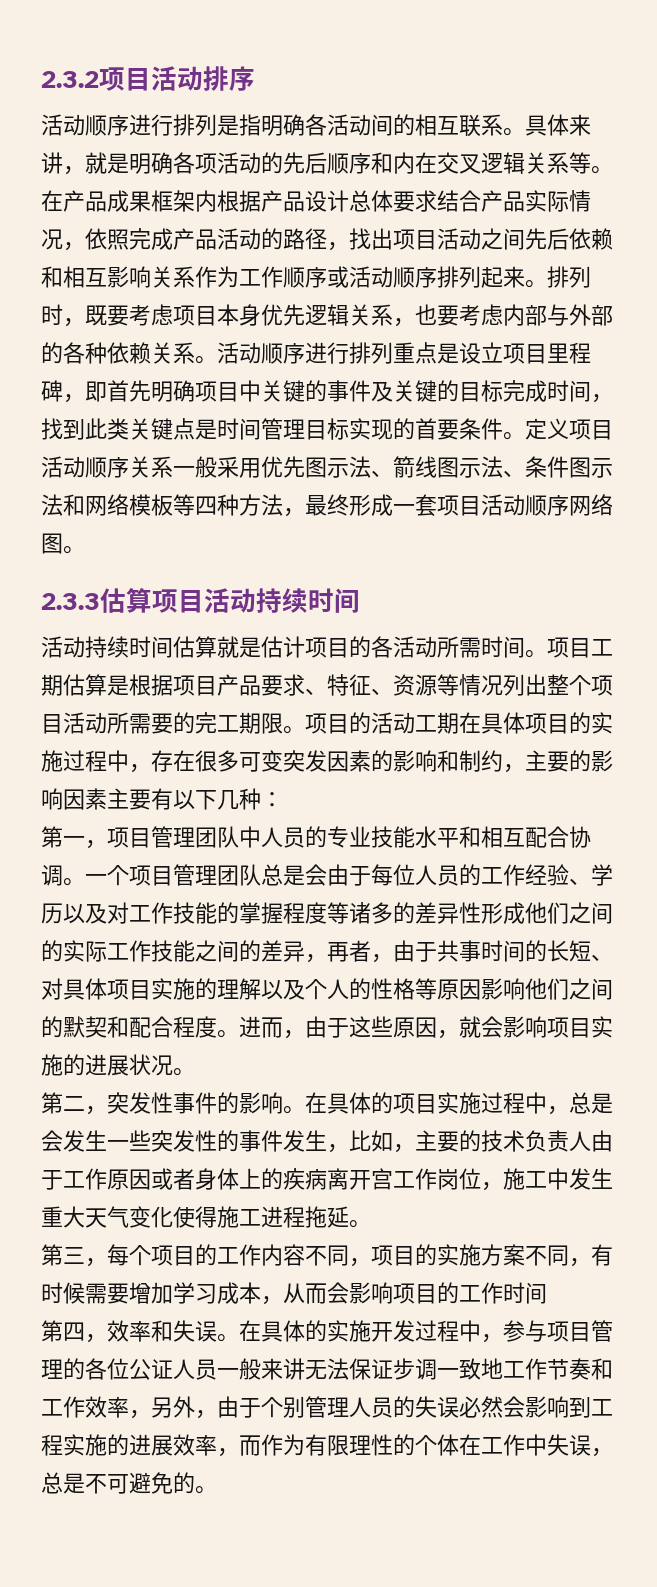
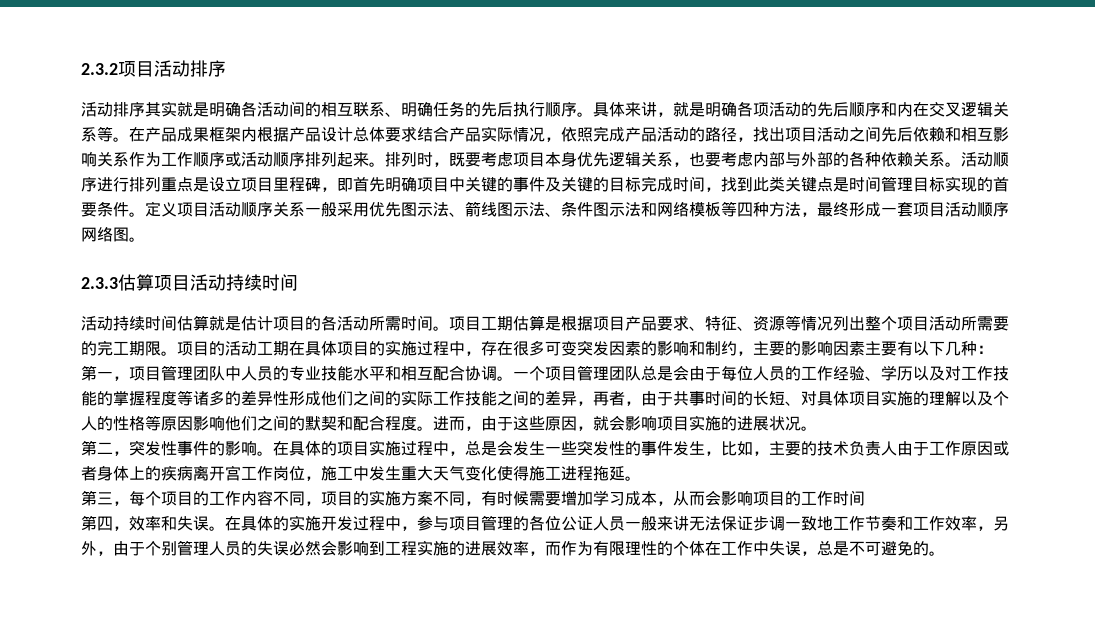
- 活动顺序进行排列是指明确各活动间的相互联系。
+ 活动排序其实就是明确各活动间的相互联系、明确任务的先后执行顺序。

